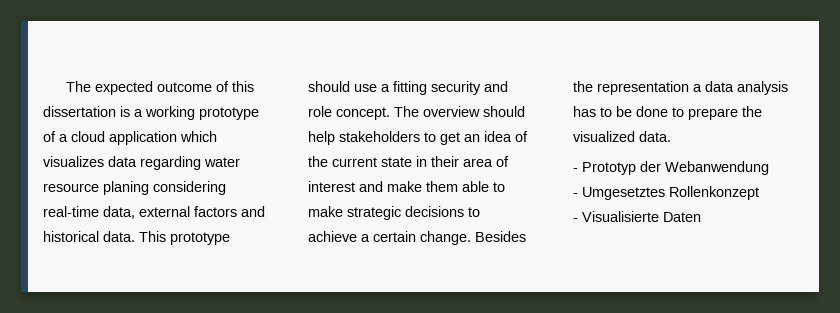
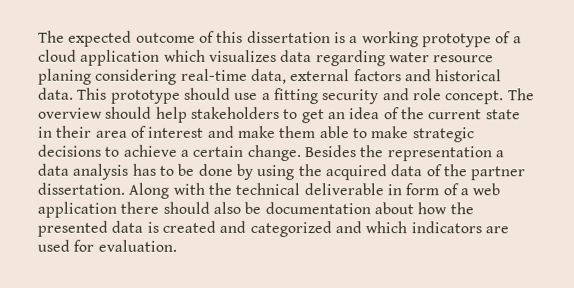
- Besides the representation a data analysis has to be done to prepare the visualized data.
- - Prototyp der Webanwendung
- - Umgesetztes Rollenkonzept
- - Visualisierte Daten
+ Besides the representation a data analysis has to be done by using the acquired data of the partner dissertation. Along with the technical deliverable in form of a web application there should also be documentation about how the presented data is created and categorized and which indicators are used for evaluation.

